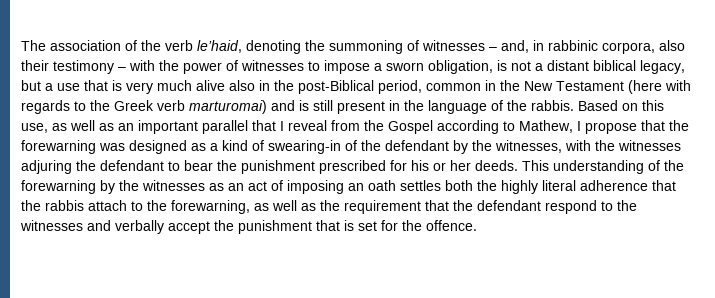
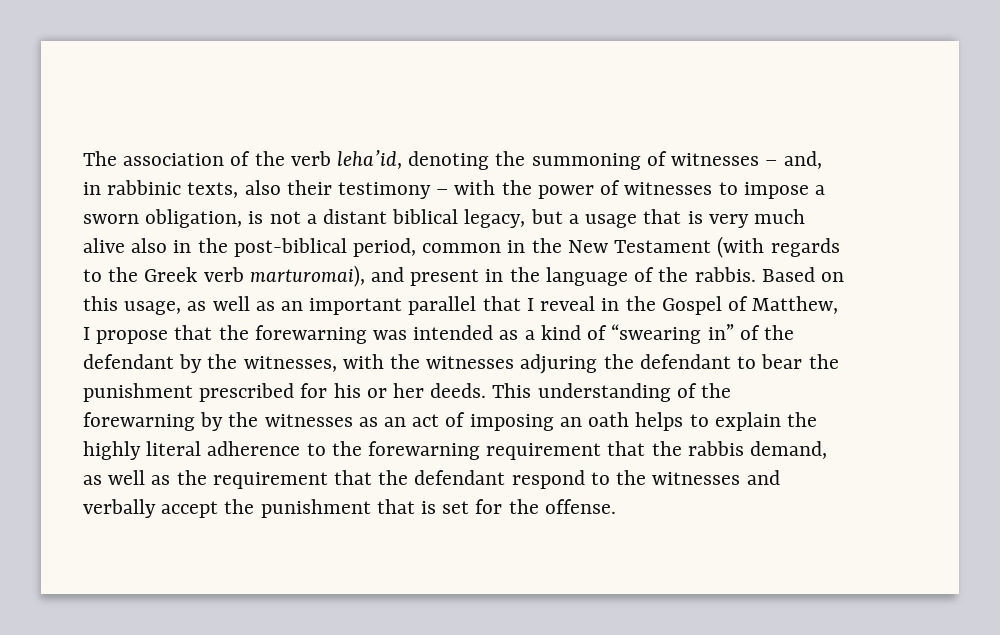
- The association of the verb le’haid, denoting the summoning of witnesses – and, in rabbinic corpora, also their testimony – with the power of witnesses to impose a sworn obligation, is not a distant biblical legacy, but a use that is very much alive also in the post-Biblical period, common in the New Testament (here with regards to the Greek verb marturomai) and is still present in the language of the rabbis.
+ The association of the verb leha’id, denoting the summoning of witnesses – and, in rabbinic texts, also their testimony – with the power of witnesses to impose a sworn obligation, is not a distant biblical legacy, but a usage that is very much alive also in the post-biblical period, common in the New Testament (with regards to the Greek verb marturomai), and present in the language of the rabbis.
- Based on this use, as well as an important parallel that I reveal from the Gospel according to Mathew, I propose that the forewarning was designed as a kind of swearing-in of the defendant by the witnesses, with the witnesses adjuring the defendant to bear the punishment prescribed for his or her deeds.
+ Based on this usage, as well as an important parallel that I reveal in the Gospel of Matthew, I propose that the forewarning was intended as a kind of “swearing in” of the defendant by the witnesses, with the witnesses adjuring the defendant to bear the punishment prescribed for his or her deeds.
- This understanding of the forewarning by the witnesses as an act of imposing an oath settles both the highly literal adherence that the rabbis attach to the forewarning, as well as the requirement that the defendant respond to the witnesses and verbally accept the punishment that is set for the offence.
+ This understanding of the forewarning by the witnesses as an act of imposing an oath helps to explain the highly literal adherence to the forewarning requirement that the rabbis demand, as well as the requirement that the defendant respond to the witnesses and verbally accept the punishment that is set for the offense.

